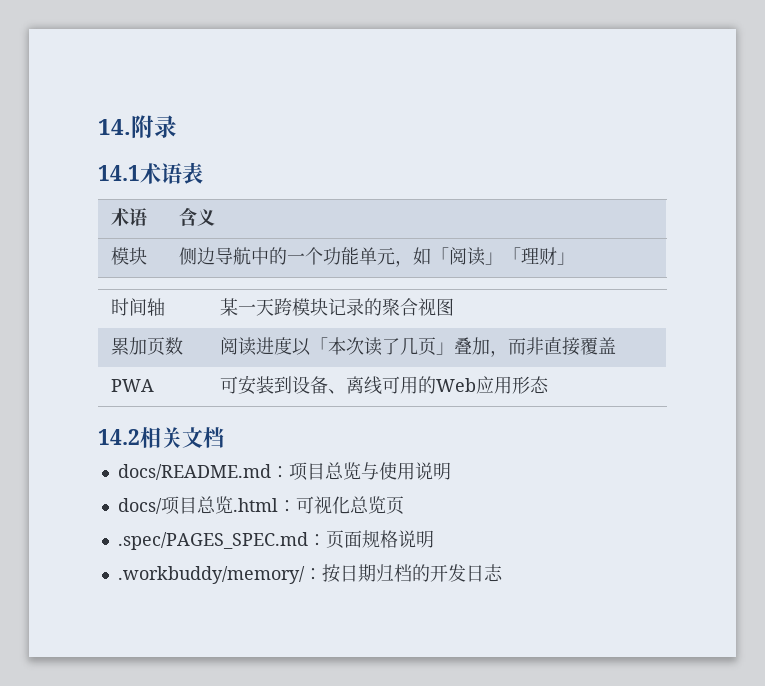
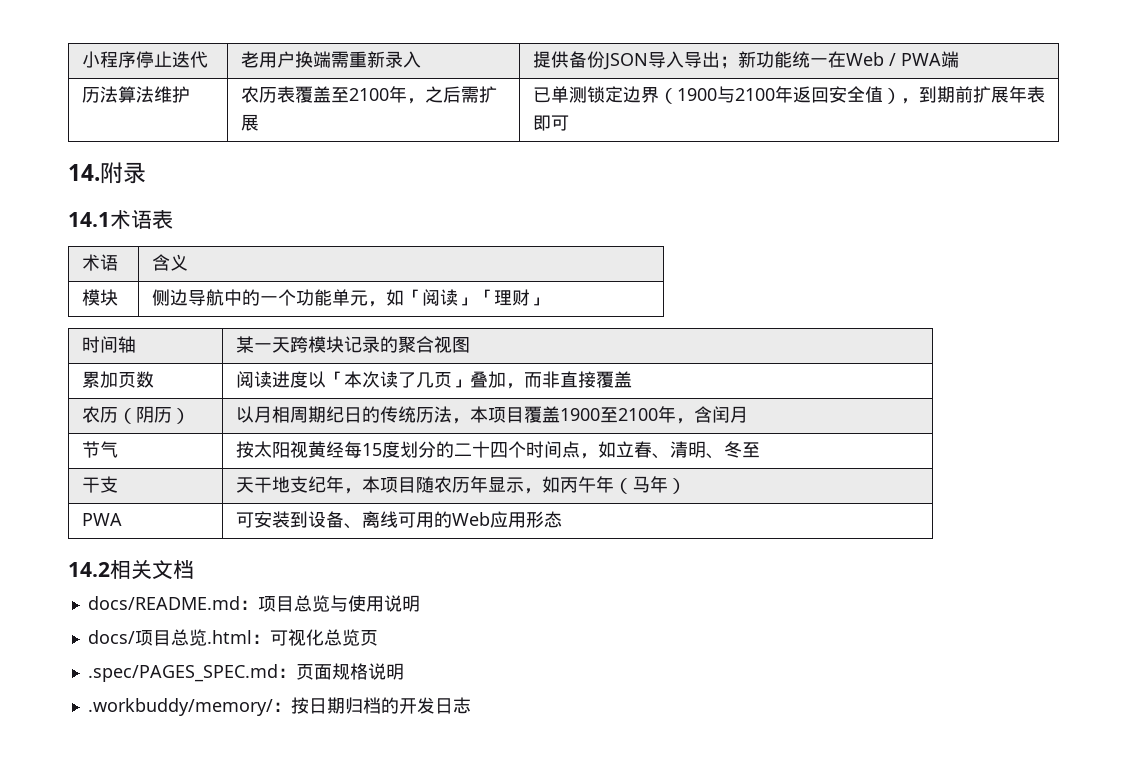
+ 小程序停止迭代 | 老用户换端需重新录入 | 提供备份JSON导入导出；新功能统一在Web / PWA端
+ 历法算法维护 | 农历表覆盖至2100年，之后需扩展 | 已单测锁定边界（1900与2100年返回安全值），到期前扩展年表即可
+ 农历（阴历） | 以月相周期纪日的传统历法，本项目覆盖1900至2100年，含闰月
+ 节气 | 按太阳视黄经每15度划分的二十四个时间点，如立春、清明、冬至
+ 干支 | 天干地支纪年，本项目随农历年显示，如丙午年（马年）

